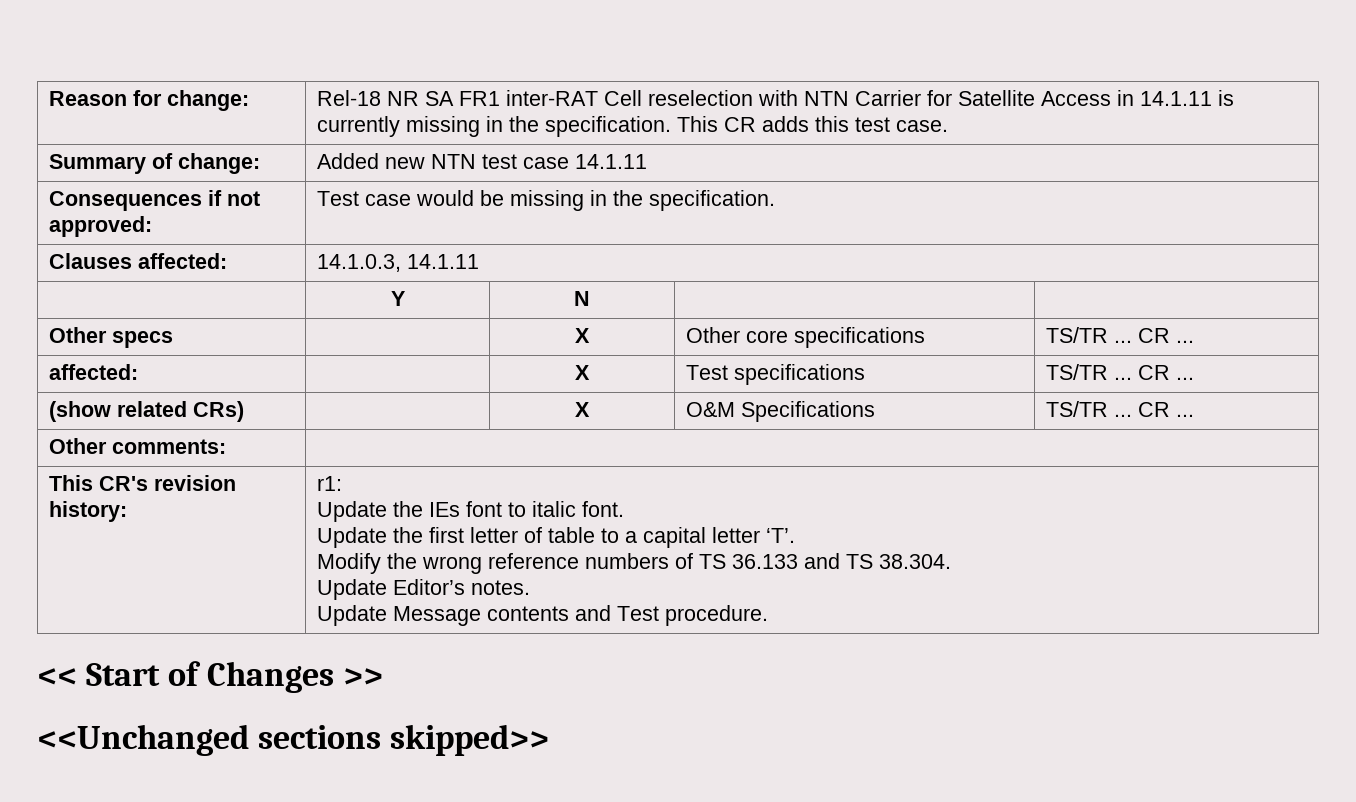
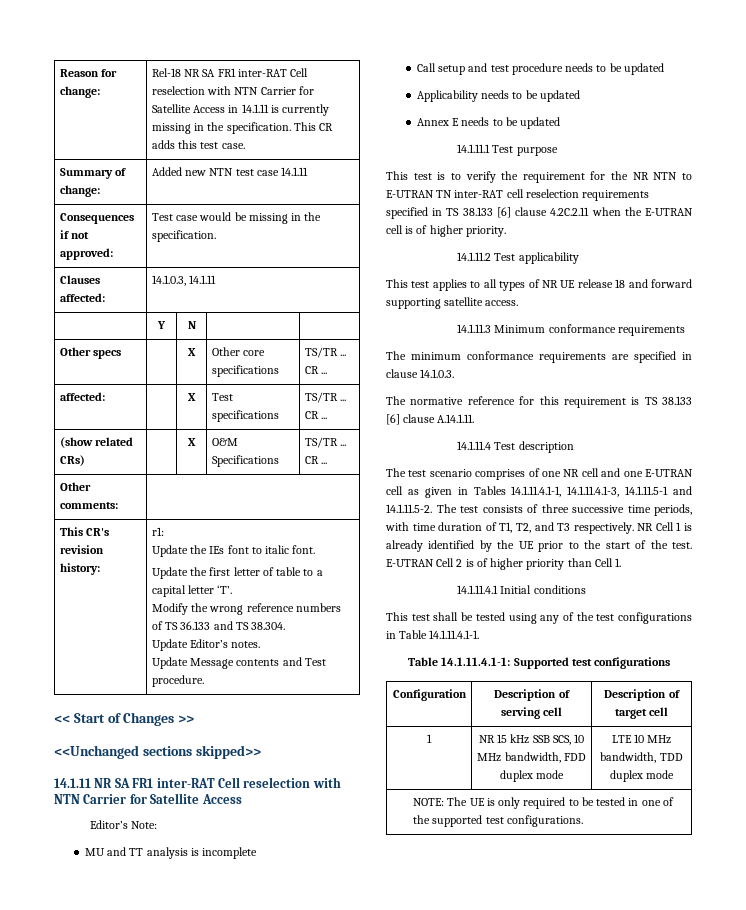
+ 14.1.11 NR SA FR1 inter-RAT Cell reselection with NTN Carrier for Satellite Access
+ Editor’s Note:
+ MU and TT analysis is incomplete
+ Call setup and test procedure needs to be updated
+ Applicability needs to be updated
+ Annex E needs to be updated
+ 14.1.11.1 Test purpose
+ This test is to verify the requirement for the NR NTN to E-UTRAN TN inter-RAT cell reselection requirements specified in TS 38.133 [6] clause 4.2C.2.11 when the E-UTRAN cell is of higher priority.
+ 14.1.11.2 Test applicability
+ This test applies to all types of NR UE release 18 and forward supporting satellite access.
+ 14.1.11.3 Minimum conformance requirements
+ The minimum conformance requirements are specified in clause 14.1.0.3.
+ The normative reference for this requirement is TS 38.133 [6] clause A.14.1.11.
+ 14.1.11.4 Test description
+ The test scenario comprises of one NR cell and one E-UTRAN cell as given in Tables 14.1.11.4.1-1, 14.1.11.4.1-3, 14.1.11.5-1 and 14.1.11.5-2. The test consists of three successive time periods, with time duration of T1, T2, and T3 respectively. NR Cell 1 is already identified by the UE prior to the start of the test. E-UTRAN Cell 2 is of higher priority than Cell 1.
+ 14.1.11.4.1 Initial conditions
+ This test shall be tested using any of the test configurations in Table 14.1.11.4.1-1.
+ Table 14.1.11.4.1-1: Supported test configurations
+ Configuration | Description of serving cell | Description of target cell
+ 1 | NR 15 kHz SSB SCS, 10 MHz bandwidth, FDD duplex mode | LTE 10 MHz bandwidth, TDD duplex mode
+ NOTE: The UE is only required to be tested in one of the supported test configurations.

